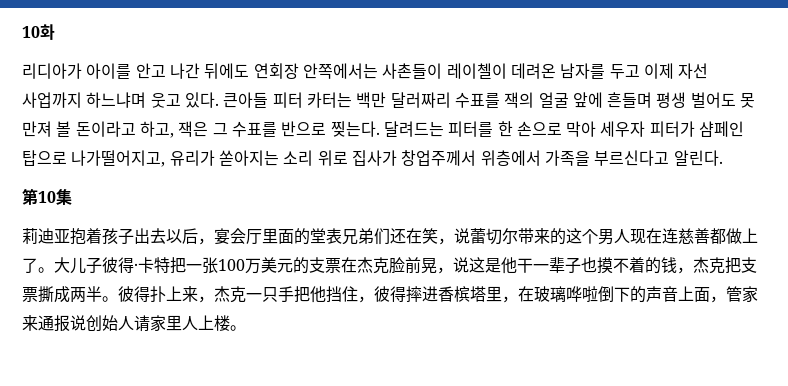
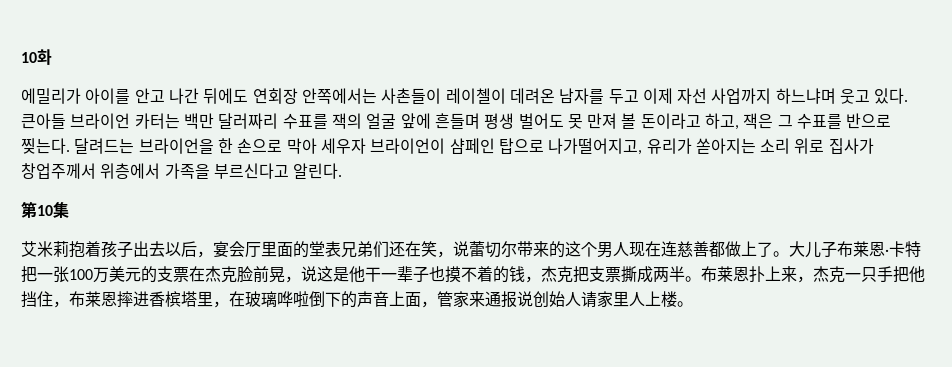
- 리디아가 아이를 안고 나간 뒤에도 연회장 안쪽에서는 사촌들이 레이첼이 데려온 남자를 두고 이제 자선 사업까지 하느냐며 웃고 있다.
+ 에밀리가 아이를 안고 나간 뒤에도 연회장 안쪽에서는 사촌들이 레이첼이 데려온 남자를 두고 이제 자선 사업까지 하느냐며 웃고 있다.
- 큰아들 피터 카터는 백만 달러짜리 수표를 잭의 얼굴 앞에 흔들며 평생 벌어도 못 만져 볼 돈이라고 하고, 잭은 그 수표를 반으로 찢는다.
+ 큰아들 브라이언 카터는 백만 달러짜리 수표를 잭의 얼굴 앞에 흔들며 평생 벌어도 못 만져 볼 돈이라고 하고, 잭은 그 수표를 반으로 찢는다.
- 달려드는 피터를 한 손으로 막아 세우자 피터가 샴페인 탑으로 나가떨어지고, 유리가 쏟아지는 소리 위로 집사가 창업주께서 위층에서 가족을 부르신다고 알린다.
+ 달려드는 브라이언을 한 손으로 막아 세우자 브라이언이 샴페인 탑으로 나가떨어지고, 유리가 쏟아지는 소리 위로 집사가 창업주께서 위층에서 가족을 부르신다고 알린다.
- 莉迪亚抱着孩子出去以后，宴会厅里面的堂表兄弟们还在笑，说蕾切尔带来的这个男人现在连慈善都做上了。
+ 艾米莉抱着孩子出去以后，宴会厅里面的堂表兄弟们还在笑，说蕾切尔带来的这个男人现在连慈善都做上了。
- 大儿子彼得·卡特把一张100万美元的支票在杰克脸前晃，说这是他干一辈子也摸不着的钱，杰克把支票撕成两半。
+ 大儿子布莱恩·卡特把一张100万美元的支票在杰克脸前晃，说这是他干一辈子也摸不着的钱，杰克把支票撕成两半。
- 彼得扑上来，杰克一只手把他挡住，彼得摔进香槟塔里，在玻璃哗啦倒下的声音上面，管家来通报说创始人请家里人上楼。
+ 布莱恩扑上来，杰克一只手把他挡住，布莱恩摔进香槟塔里，在玻璃哗啦倒下的声音上面，管家来通报说创始人请家里人上楼。

